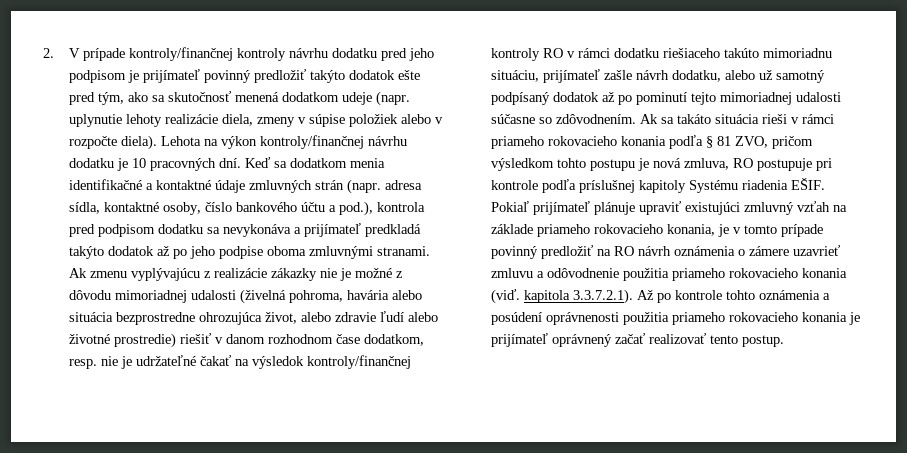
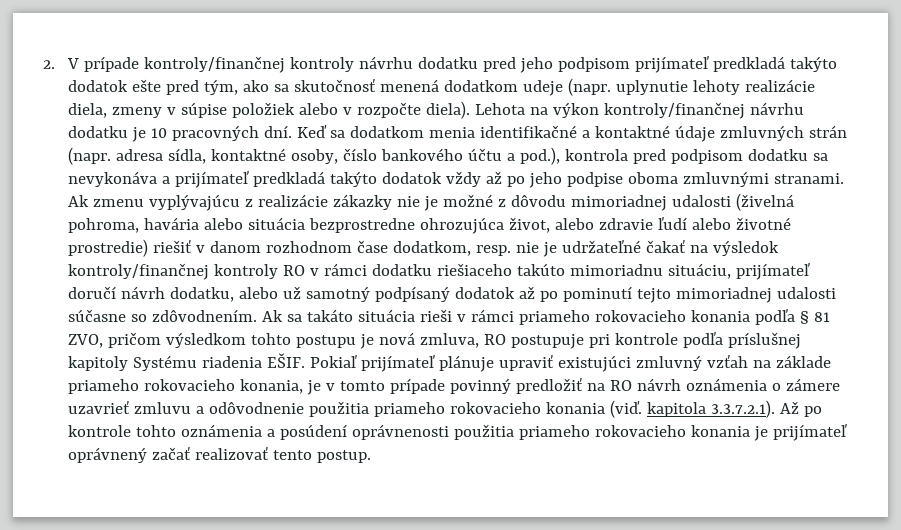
- 2. V prípade kontroly/finančnej kontroly návrhu dodatku pred jeho podpisom je prijímateľ povinný predložiť takýto dodatok ešte pred tým, ako sa skutočnosť menená dodatkom udeje (napr. uplynutie lehoty realizácie diela, zmeny v súpise položiek alebo v rozpočte diela).
+ 2. V prípade kontroly/finančnej kontroly návrhu dodatku pred jeho podpisom prijímateľ predkladá takýto dodatok ešte pred tým, ako sa skutočnosť menená dodatkom udeje (napr. uplynutie lehoty realizácie diela, zmeny v súpise položiek alebo v rozpočte diela).
- Keď sa dodatkom menia identifikačné a kontaktné údaje zmluvných strán (napr. adresa sídla, kontaktné osoby, číslo bankového účtu a pod.), kontrola pred podpisom dodatku sa nevykonáva a prijímateľ predkladá takýto dodatok až po jeho podpise oboma zmluvnými stranami.
+ Keď sa dodatkom menia identifikačné a kontaktné údaje zmluvných strán (napr. adresa sídla, kontaktné osoby, číslo bankového účtu a pod.), kontrola pred podpisom dodatku sa nevykonáva a prijímateľ predkladá takýto dodatok vždy až po jeho podpise oboma zmluvnými stranami.
- Ak zmenu vyplývajúcu z realizácie zákazky nie je možné z dôvodu mimoriadnej udalosti (živelná pohroma, havária alebo situácia bezprostredne ohrozujúca život, alebo zdravie ľudí alebo životné prostredie) riešiť v danom rozhodnom čase dodatkom, resp. nie je udržateľné čakať na výsledok kontroly/finančnej kontroly RO v rámci dodatku riešiaceho takúto mimoriadnu situáciu, prijímateľ zašle návrh dodatku, alebo už samotný podpísaný dodatok až po pominutí tejto mimoriadnej udalosti súčasne so zdôvodnením.
+ Ak zmenu vyplývajúcu z realizácie zákazky nie je možné z dôvodu mimoriadnej udalosti (živelná pohroma, havária alebo situácia bezprostredne ohrozujúca život, alebo zdravie ľudí alebo životné prostredie) riešiť v danom rozhodnom čase dodatkom, resp. nie je udržateľné čakať na výsledok kontroly/finančnej kontroly RO v rámci dodatku riešiaceho takúto mimoriadnu situáciu, prijímateľ doručí návrh dodatku, alebo už samotný podpísaný dodatok až po pominutí tejto mimoriadnej udalosti súčasne so zdôvodnením.

